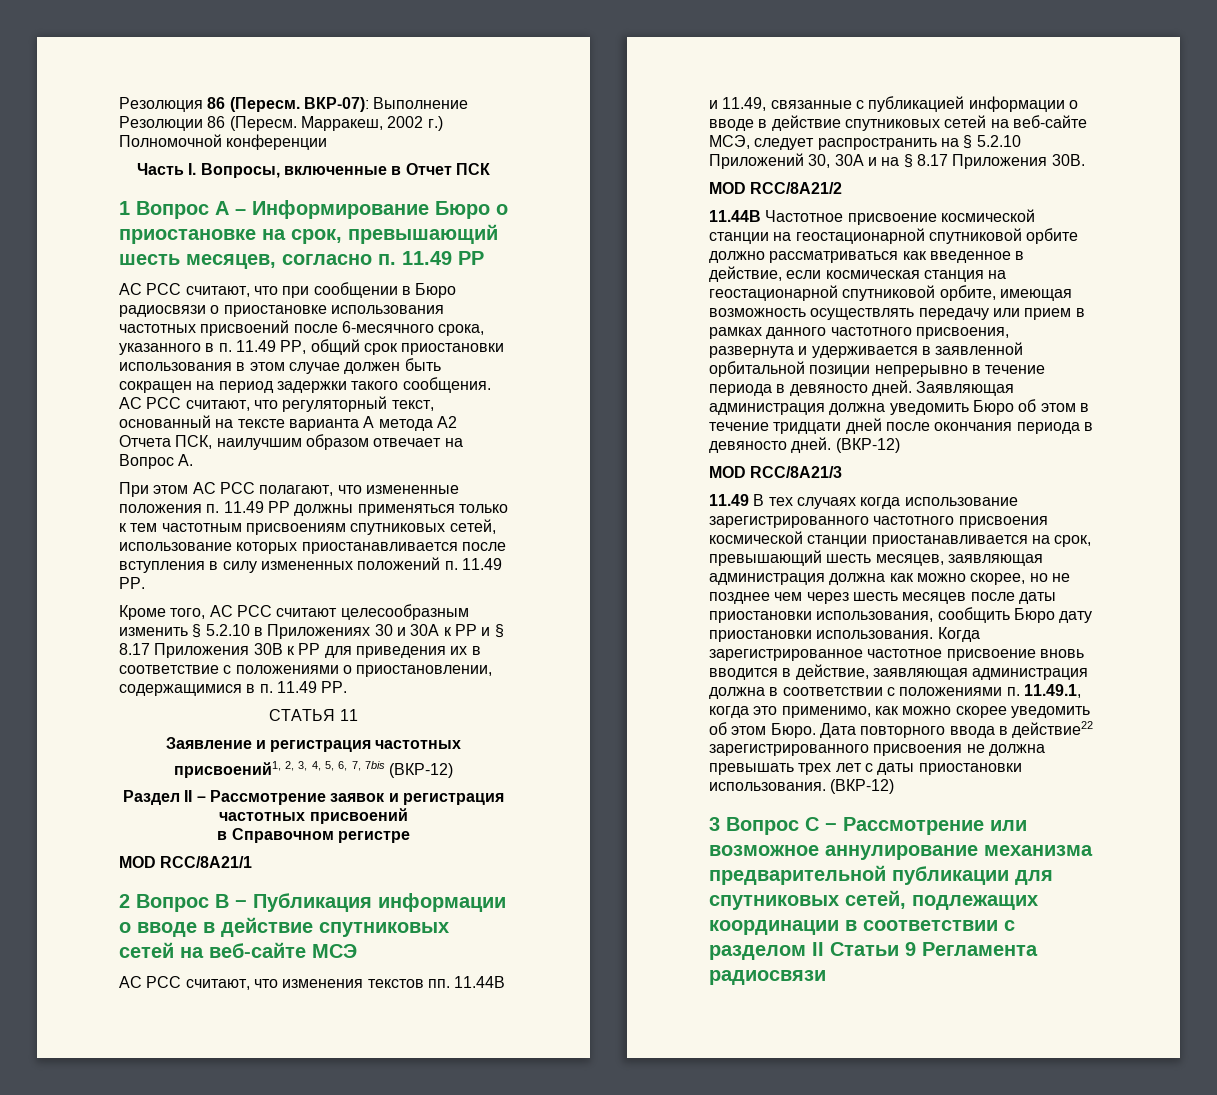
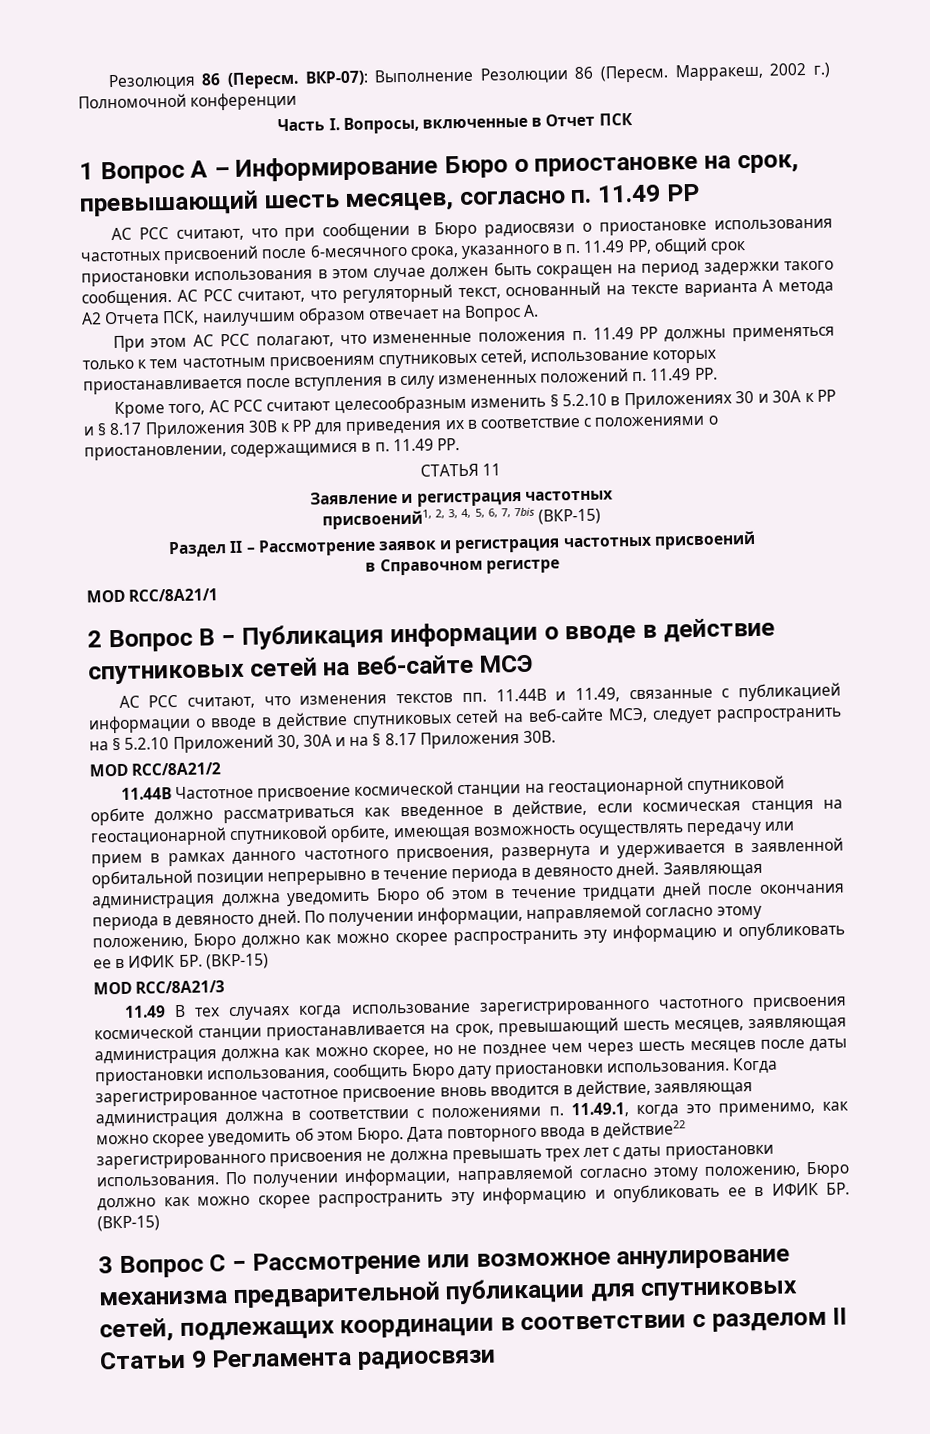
- присвоений1, 2, 3, 4, 5, 6, 7, 7bis (ВКР-12)
+ присвоений1, 2, 3, 4, 5, 6, 7, 7bis (ВКР-15)
- Заявляющая администрация должна уведомить Бюро об этом в течение тридцати дней после окончания периода в девяносто дней. (ВКР-12)
+ Заявляющая администрация должна уведомить Бюро об этом в течение тридцати дней после окончания периода в девяносто дней. По получении информации, направляемой согласно этому положению, Бюро должно как можно скорее распространить эту информацию и опубликовать ее в ИФИК БР. (ВКР-15)
- Дата повторного ввода в действие22 зарегистрированного присвоения не должна превышать трех лет с даты приостановки использования. (ВКР-12)
+ Дата повторного ввода в действие22 зарегистрированного присвоения не должна превышать трех лет с даты приостановки использования. По получении информации, направляемой согласно этому положению, Бюро должно как можно скорее распространить эту информацию и опубликовать ее в ИФИК БР. (ВКР-15)

